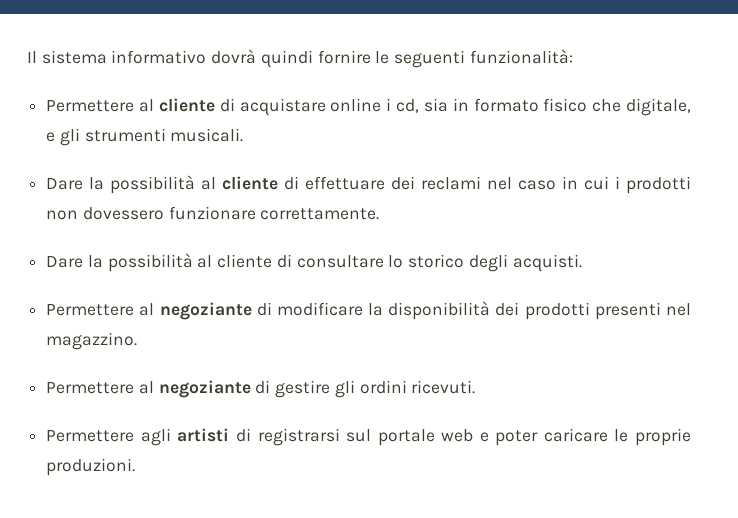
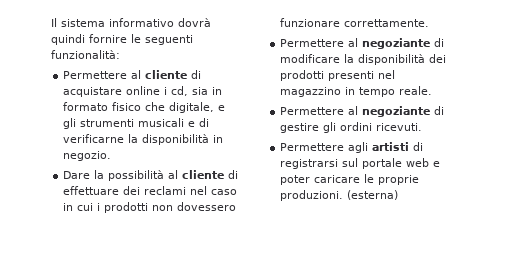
- Permettere al cliente di acquistare online i cd, sia in formato fisico che digitale, e gli strumenti musicali.
+ Permettere al cliente di acquistare online i cd, sia in formato fisico che digitale, e gli strumenti musicali e di verificarne la disponibilità in negozio.
- Dare la possibilità al cliente di consultare lo storico degli acquisti.
- Permettere al negoziante di modificare la disponibilità dei prodotti presenti nel magazzino.
+ Permettere al negoziante di modificare la disponibilità dei prodotti presenti nel magazzino in tempo reale.
+ (esterna)

